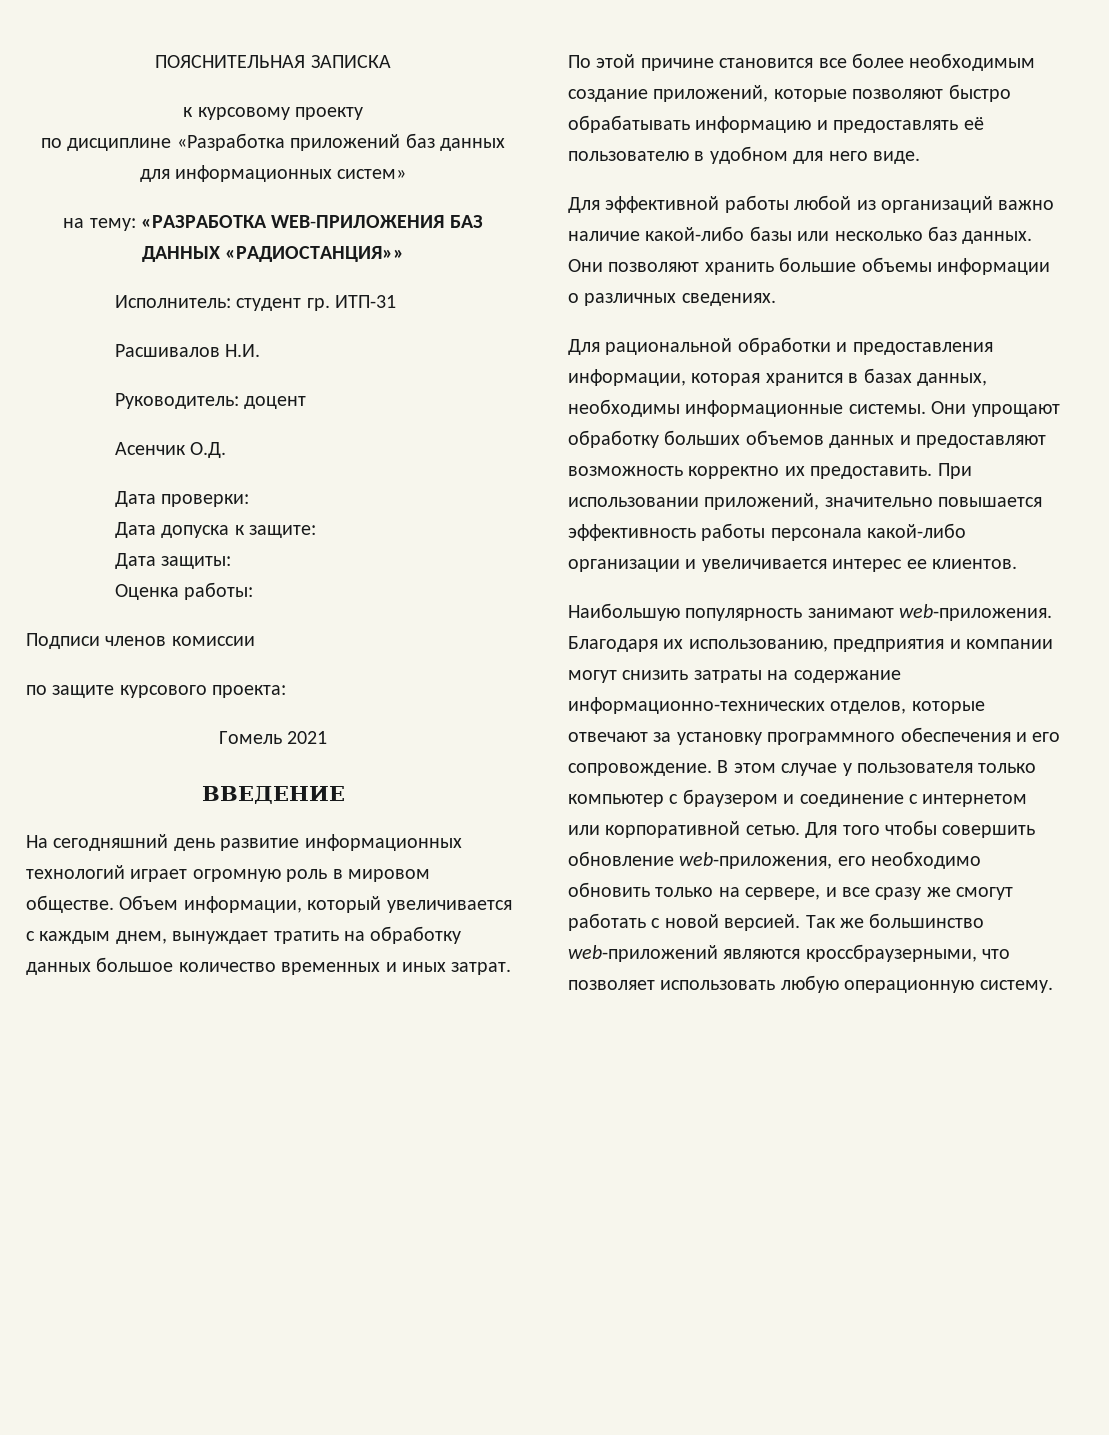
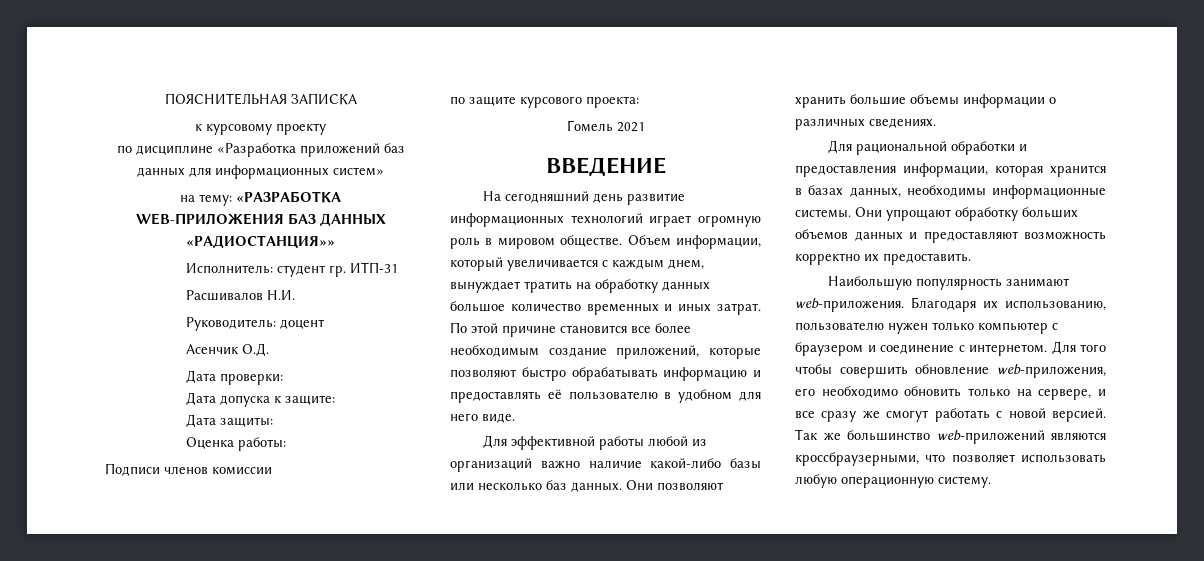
- При использовании приложений, значительно повышается эффективность работы персонала какой-либо организации и увеличивается интерес ее клиентов.
- Благодаря их использованию, предприятия и компании могут снизить затраты на содержание информационно-технических отделов, которые отвечают за установку программного обеспечения и его сопровождение. В этом случае у пользователя только компьютер с браузером и соединение с интернетом или корпоративной сетью.
+ Благодаря их использованию, пользователю нужен только компьютер с браузером и соединение с интернетом.

